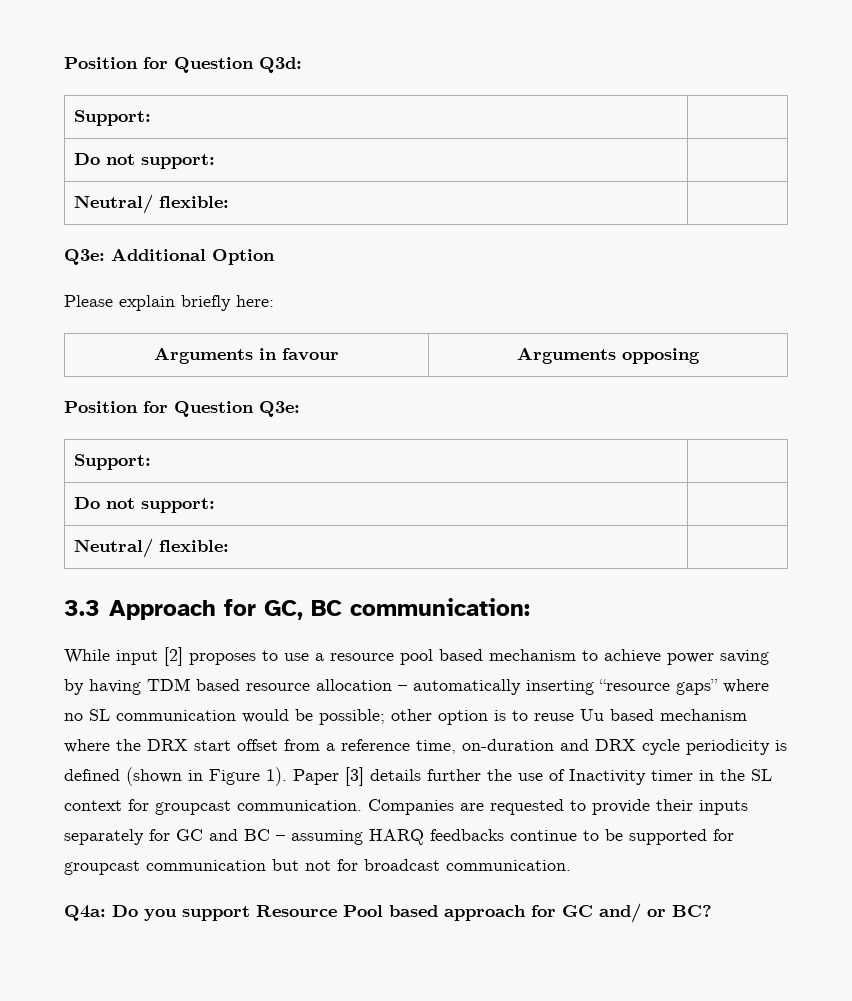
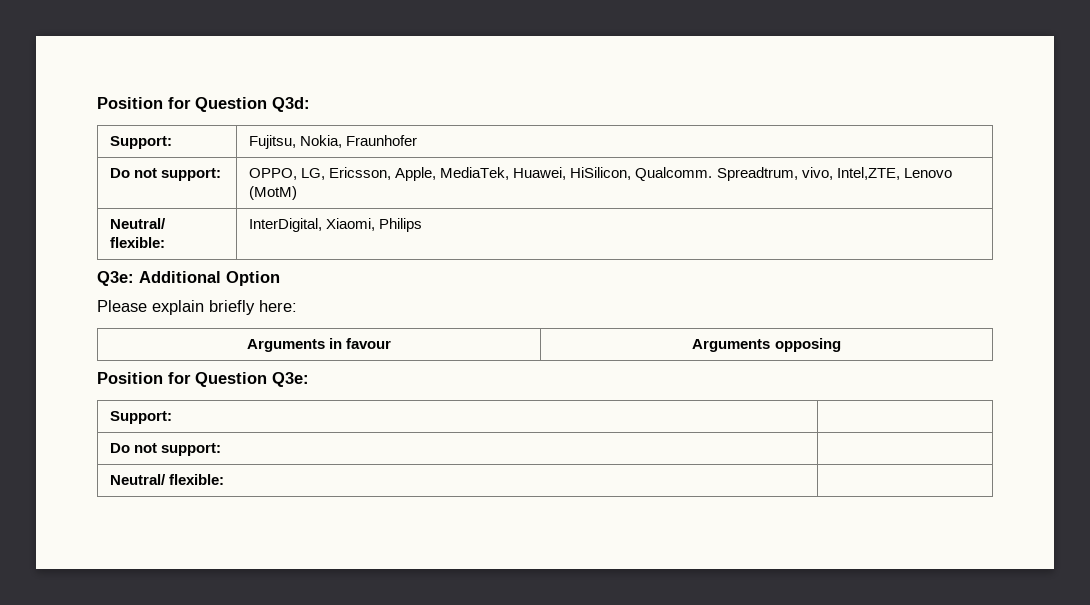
  Position for Question Q3d:
- Support: |
- Do not support: |
- Neutral/ flexible: |
+ Support: | Fujitsu, Nokia, Fraunhofer
+ Do not support: | OPPO, LG, Ericsson, Apple, MediaTek, Huawei, HiSilicon, Qualcomm. Spreadtrum, vivo, Intel,ZTE, Lenovo (MotM)
+ Neutral/ flexible: | InterDigital, Xiaomi, Philips
- 3.3 Approach for GC, BC communication:
- While input [2] proposes to use a resource pool based mechanism to achieve power saving by having TDM based resource allocation – automatically inserting “resource gaps” where no SL communication would be possible; other option is to reuse Uu based mechanism where the DRX start offset from a reference time, on-duration and DRX cycle periodicity is defined (shown in Figure 1). Paper [3] details further the use of Inactivity timer in the SL context for groupcast communication. Companies are requested to provide their inputs separately for GC and BC – assuming HARQ feedbacks continue to be supported for groupcast communication but not for broadcast communication.
- Q4a: Do you support Resource Pool based approach for GC and/ or BC?

